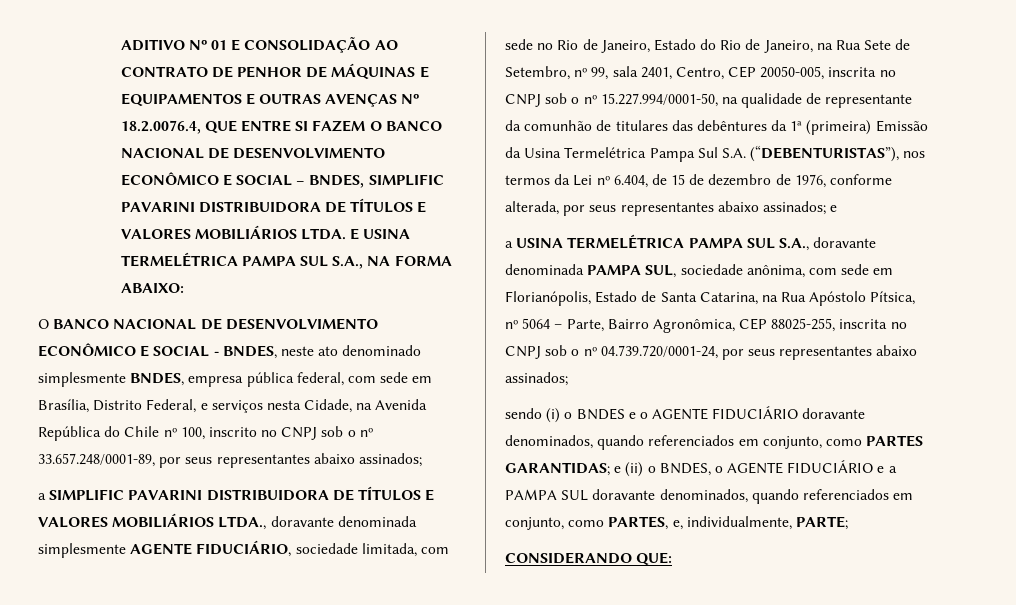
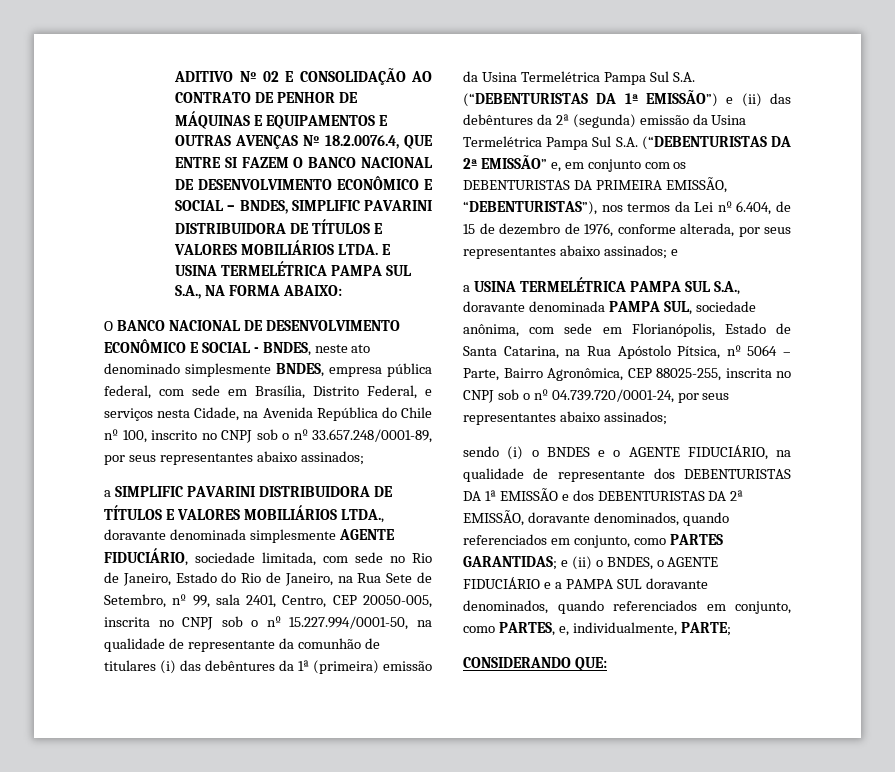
- ADITIVO Nº 01 E CONSOLIDAÇÃO AO CONTRATO DE PENHOR DE MÁQUINAS E EQUIPAMENTOS E OUTRAS AVENÇAS Nº 18.2.0076.4, QUE ENTRE SI FAZEM O BANCO NACIONAL DE DESENVOLVIMENTO ECONÔMICO E SOCIAL – BNDES, SIMPLIFIC PAVARINI DISTRIBUIDORA DE TÍTULOS E VALORES MOBILIÁRIOS LTDA.
+ ADITIVO Nº 02 E CONSOLIDAÇÃO AO CONTRATO DE PENHOR DE MÁQUINAS E EQUIPAMENTOS E OUTRAS AVENÇAS Nº 18.2.0076.4, QUE ENTRE SI FAZEM O BANCO NACIONAL DE DESENVOLVIMENTO ECONÔMICO E SOCIAL – BNDES, SIMPLIFIC PAVARINI DISTRIBUIDORA DE TÍTULOS E VALORES MOBILIÁRIOS LTDA.
- a SIMPLIFIC PAVARINI DISTRIBUIDORA DE TÍTULOS E VALORES MOBILIÁRIOS LTDA., doravante denominada simplesmente AGENTE FIDUCIÁRIO, sociedade limitada, com sede no Rio de Janeiro, Estado do Rio de Janeiro, na Rua Sete de Setembro, nº 99, sala 2401, Centro, CEP 20050-005, inscrita no CNPJ sob o nº 15.227.994/0001-50, na qualidade de representante da comunhão de titulares das debêntures da 1ª (primeira) Emissão da Usina Termelétrica Pampa Sul S.A. (“DEBENTURISTAS”), nos termos da Lei nº 6.404, de 15 de dezembro de 1976, conforme alterada, por seus representantes abaixo assinados;
+ a SIMPLIFIC PAVARINI DISTRIBUIDORA DE TÍTULOS E VALORES MOBILIÁRIOS LTDA., doravante denominada simplesmente AGENTE FIDUCIÁRIO, sociedade limitada, com sede no Rio de Janeiro, Estado do Rio de Janeiro, na Rua Sete de Setembro, nº 99, sala 2401, Centro, CEP 20050-005, inscrita no CNPJ sob o nº 15.227.994/0001-50, na qualidade de representante da comunhão de titulares (i) das debêntures da 1ª (primeira) emissão da Usina Termelétrica Pampa Sul S.A. (“DEBENTURISTAS DA 1ª EMISSÃO”) e (ii) das debêntures da 2ª (segunda) emissão da Usina Termelétrica Pampa Sul S.A. (“DEBENTURISTAS DA 2ª EMISSÃO” e, em conjunto com os DEBENTURISTAS DA PRIMEIRA EMISSÃO, “DEBENTURISTAS”), nos termos da Lei nº 6.404, de 15 de dezembro de 1976, conforme alterada, por seus representantes abaixo assinados;
- sendo (i) o BNDES e o AGENTE FIDUCIÁRIO doravante denominados, quando referenciados em conjunto, como PARTES GARANTIDAS; e (ii) o BNDES, o AGENTE FIDUCIÁRIO e a PAMPA SUL doravante denominados, quando referenciados em conjunto, como PARTES, e, individualmente, PARTE;
+ sendo (i) o BNDES e o AGENTE FIDUCIÁRIO, na qualidade de representante dos DEBENTURISTAS DA 1ª EMISSÃO e dos DEBENTURISTAS DA 2ª EMISSÃO, doravante denominados, quando referenciados em conjunto, como PARTES GARANTIDAS; e (ii) o BNDES, o AGENTE FIDUCIÁRIO e a PAMPA SUL doravante denominados, quando referenciados em conjunto, como PARTES, e, individualmente, PARTE;

